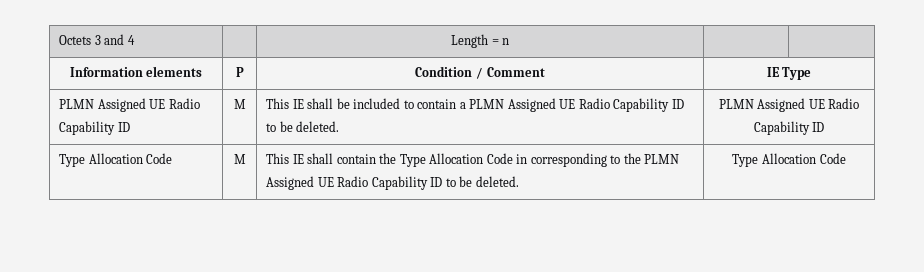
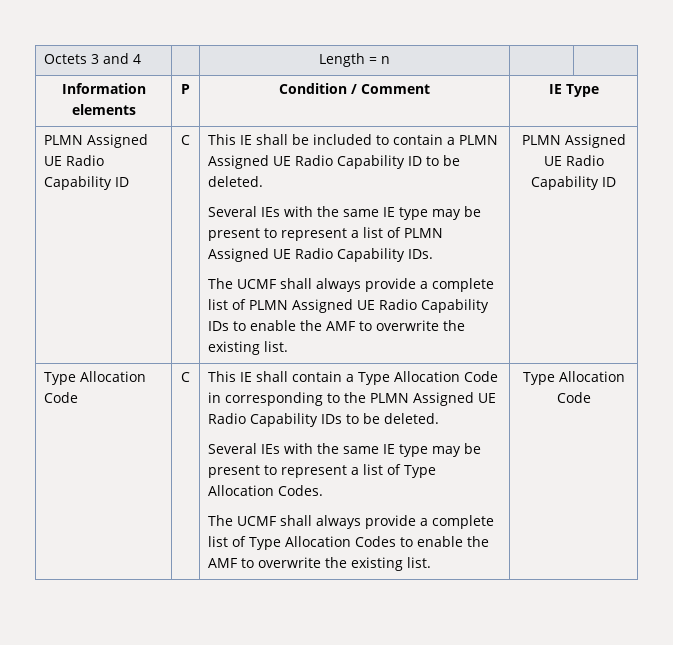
- PLMN Assigned UE Radio Capability ID | M
+ PLMN Assigned UE Radio Capability ID | C
+ Several IEs with the same IE type may be present to represent a list of PLMN Assigned UE Radio Capability IDs.
+ The UCMF shall always provide a complete list of PLMN Assigned UE Radio Capability IDs to enable the AMF to overwrite the existing list.
- Type Allocation Code | M
+ Type Allocation Code | C
- This IE shall contain the Type Allocation Code in corresponding to the PLMN Assigned UE Radio Capability ID to be deleted.
+ This IE shall contain a Type Allocation Code in corresponding to the PLMN Assigned UE Radio Capability IDs to be deleted.
+ Several IEs with the same IE type may be present to represent a list of Type Allocation Codes.
+ The UCMF shall always provide a complete list of Type Allocation Codes to enable the AMF to overwrite the existing list.

